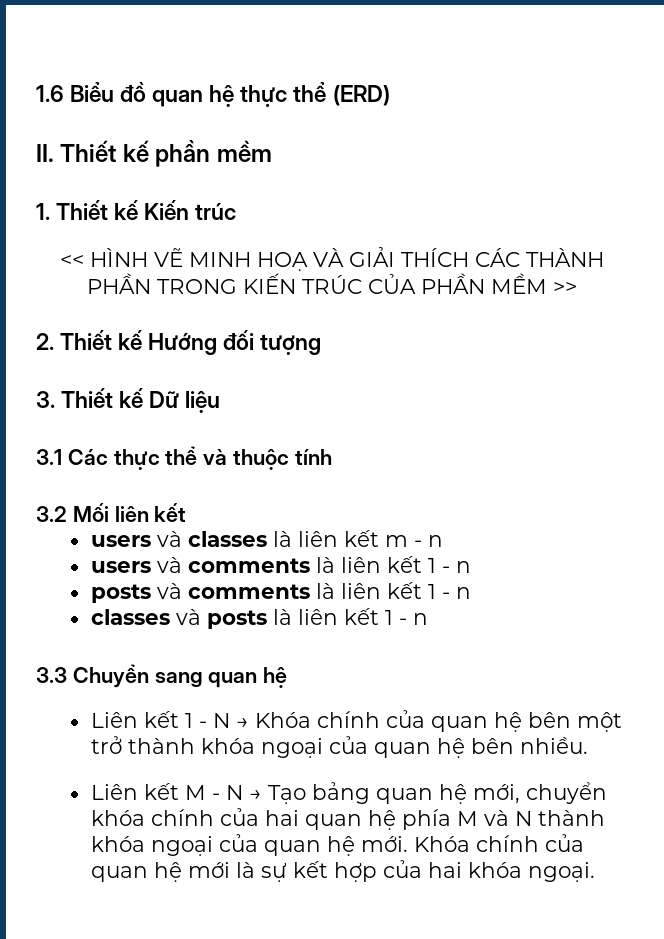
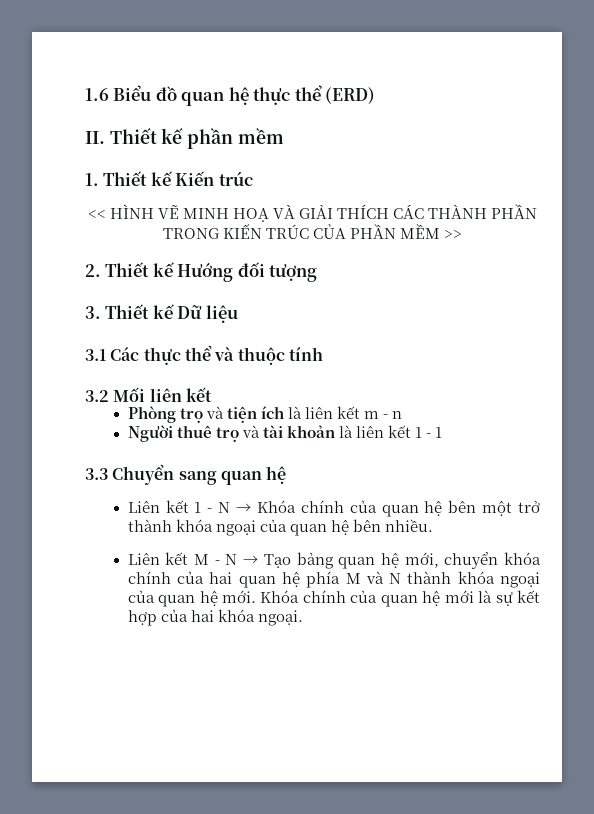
- users và classes là liên kết m - n
+ Phòng trọ và tiện ích là liên kết m - n
- users và comments là liên kết 1 - n
- posts và comments là liên kết 1 - n
- classes và posts là liên kết 1 - n
+ Người thuê trọ và tài khoản là liên kết 1 - 1

